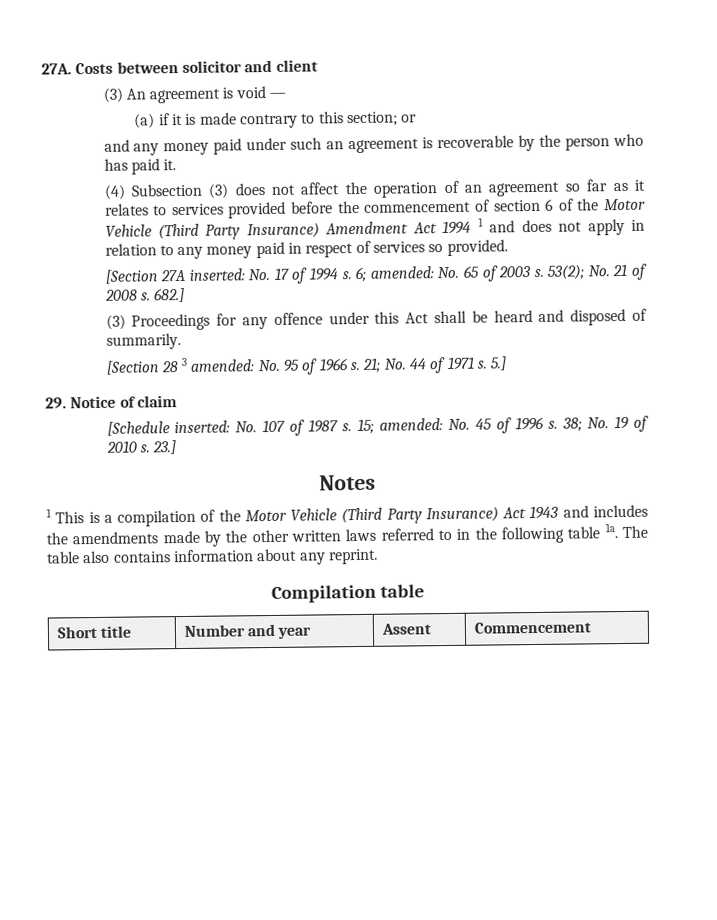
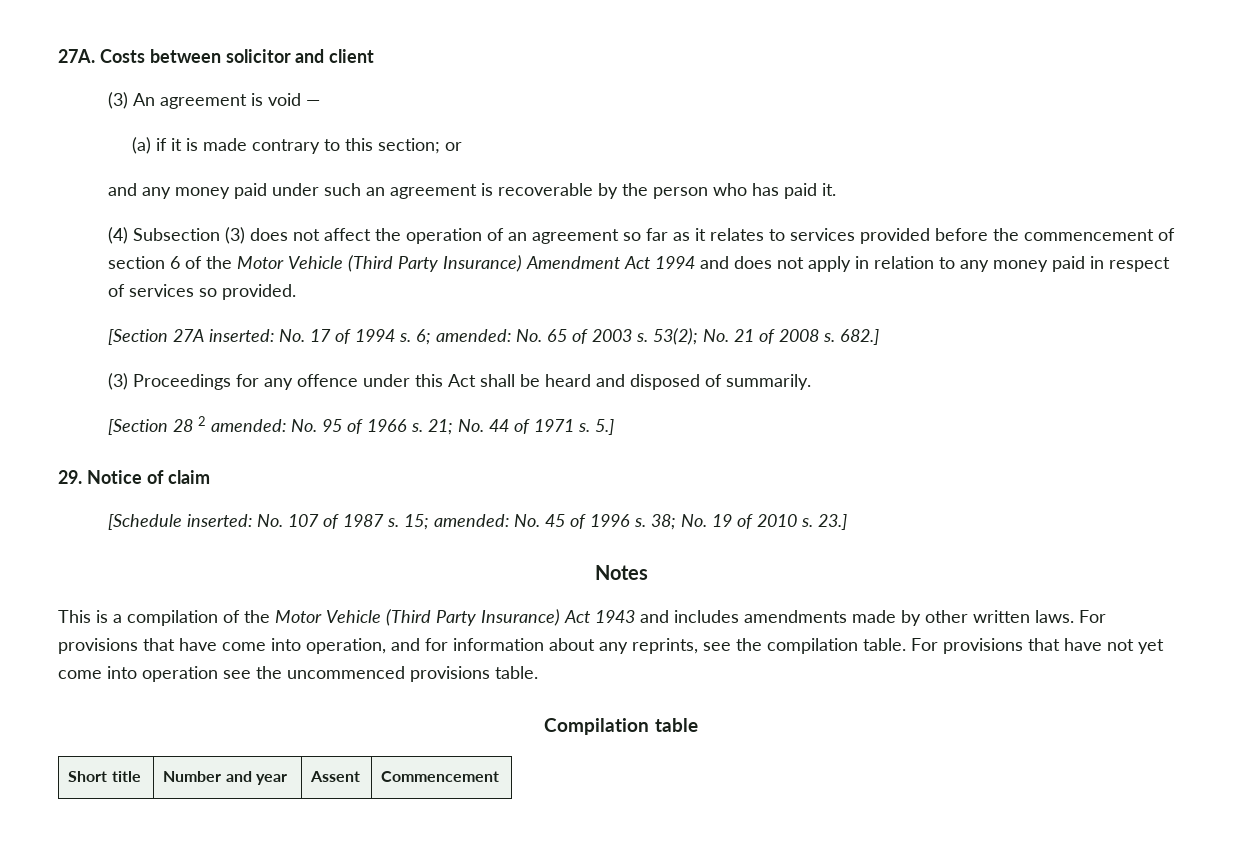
- (4) Subsection (3) does not affect the operation of an agreement so far as it relates to services provided before the commencement of section 6 of the Motor Vehicle (Third Party Insurance) Amendment Act 1994 1 and does not apply in relation to any money paid in respect of services so provided.
+ (4) Subsection (3) does not affect the operation of an agreement so far as it relates to services provided before the commencement of section 6 of the Motor Vehicle (Third Party Insurance) Amendment Act 1994 and does not apply in relation to any money paid in respect of services so provided.
- [Section 28 3 amended: No. 95 of 1966 s.
+ [Section 28 2 amended: No. 95 of 1966 s.
- 1 This is a compilation of the Motor Vehicle (Third Party Insurance) Act 1943 and includes the amendments made by the other written laws referred to in the following table 1a. The table also contains information about any reprint.
+ This is a compilation of the Motor Vehicle (Third Party Insurance) Act 1943 and includes amendments made by other written laws. For provisions that have come into operation, and for information about any reprints, see the compilation table. For provisions that have not yet come into operation see the uncommenced provisions table.

